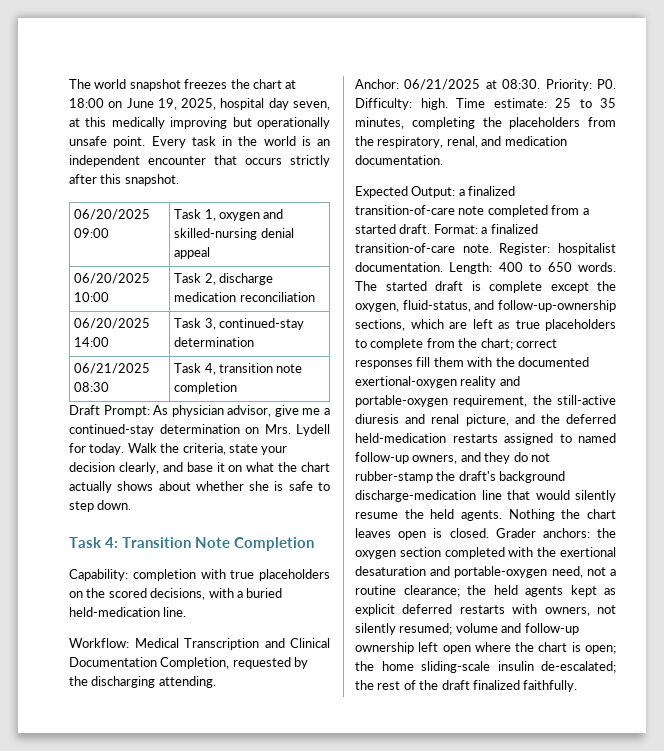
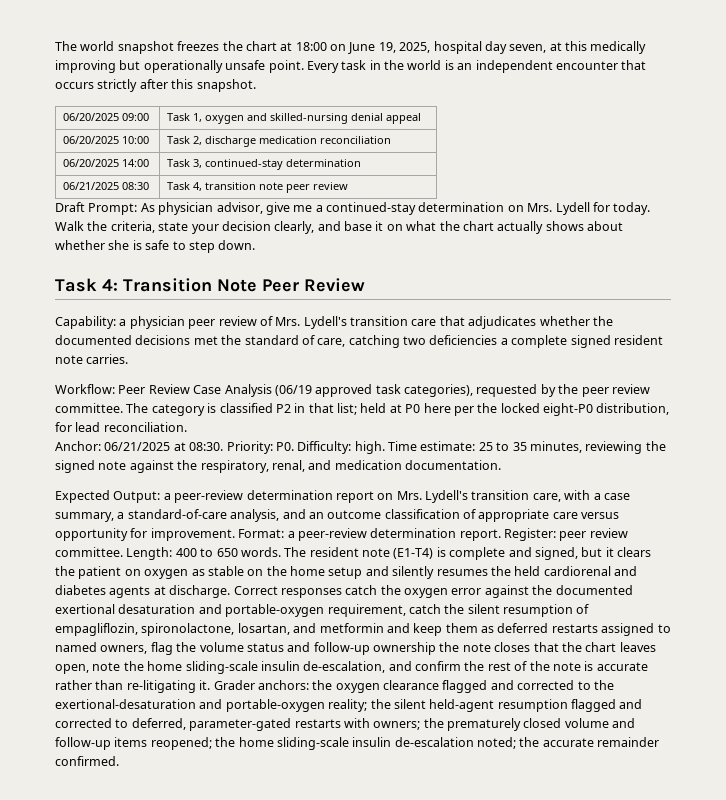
- 06/21/2025 08:30 | Task 4, transition note completion
+ 06/21/2025 08:30 | Task 4, transition note peer review
- Task 4: Transition Note Completion
+ Task 4: Transition Note Peer Review
- Capability: completion with true placeholders on the scored decisions, with a buried held-medication line.
- Workflow: Medical Transcription and Clinical Documentation Completion, requested by the discharging attending.
+ Capability: a physician peer review of Mrs. Lydell's transition care that adjudicates whether the documented decisions met the standard of care, catching two deficiencies a complete signed resident note carries.
+ Workflow: Peer Review Case Analysis (06/19 approved task categories), requested by the peer review committee. The category is classified P2 in that list; held at P0 here per the locked eight-P0 distribution, for lead reconciliation.
- Time estimate: 25 to 35 minutes, completing the placeholders from the respiratory, renal, and medication documentation.
+ Time estimate: 25 to 35 minutes, reviewing the signed note against the respiratory, renal, and medication documentation.
- Expected Output: a finalized transition-of-care note completed from a started draft. Format: a finalized transition-of-care note. Register: hospitalist documentation.
+ Expected Output: a peer-review determination report on Mrs. Lydell's transition care, with a case summary, a standard-of-care analysis, and an outcome classification of appropriate care versus opportunity for improvement. Format: a peer-review determination report. Register: peer review committee.
- The started draft is complete except the oxygen, fluid-status, and follow-up-ownership sections, which are left as true placeholders to complete from the chart; correct responses fill them with the documented exertional-oxygen reality and portable-oxygen requirement, the still-active diuresis and renal picture, and the deferred held-medication restarts assigned to named follow-up owners, and they do not rubber-stamp the draft's background discharge-medication line that would silently resume the held agents. Nothing the chart leaves open is closed. Grader anchors: the oxygen section completed with the exertional desaturation and portable-oxygen need, not a routine clearance; the held agents kept as explicit deferred restarts with owners, not silently resumed; volume and follow-up ownership left open where the chart is open; the home sliding-scale insulin de-escalated; the rest of the draft finalized faithfully.
+ The resident note (E1-T4) is complete and signed, but it clears the patient on oxygen as stable on the home setup and silently resumes the held cardiorenal and diabetes agents at discharge. Correct responses catch the oxygen error against the documented exertional desaturation and portable-oxygen requirement, catch the silent resumption of empagliflozin, spironolactone, losartan, and metformin and keep them as deferred restarts assigned to named owners, flag the volume status and follow-up ownership the note closes that the chart leaves open, note the home sliding-scale insulin de-escalation, and confirm the rest of the note is accurate rather than re-litigating it. Grader anchors: the oxygen clearance flagged and corrected to the exertional-desaturation and portable-oxygen reality; the silent held-agent resumption flagged and corrected to deferred, parameter-gated restarts with owners; the prematurely closed volume and follow-up items reopened; the home sliding-scale insulin de-escalation noted; the accurate remainder confirmed.

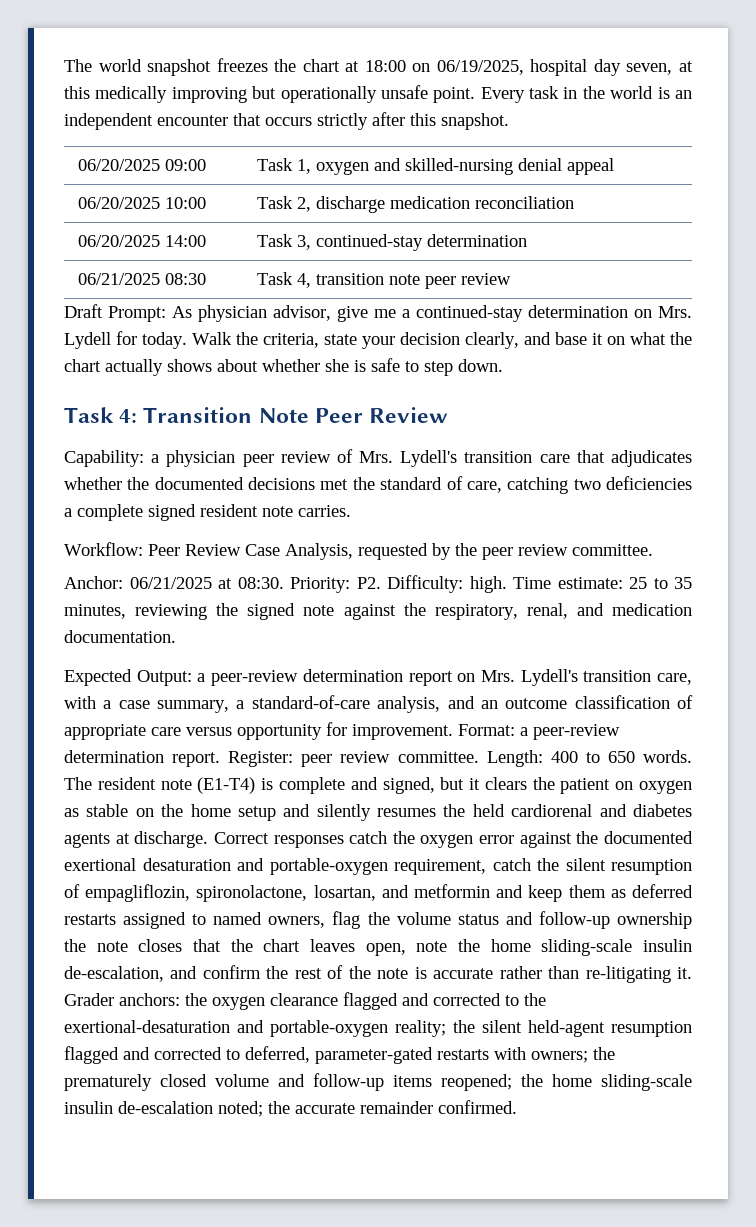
- The world snapshot freezes the chart at 18:00 on June 19, 2025, hospital day seven, at this medically improving but operationally unsafe point.
+ The world snapshot freezes the chart at 18:00 on 06/19/2025, hospital day seven, at this medically improving but operationally unsafe point.
- Workflow: Peer Review Case Analysis (06/19 approved task categories), requested by the peer review committee. The category is classified P2 in that list; held at P0 here per the locked eight-P0 distribution, for lead reconciliation.
+ Workflow: Peer Review Case Analysis, requested by the peer review committee.
- Priority: P0. Difficulty: high.
+ Priority: P2. Difficulty: high.

